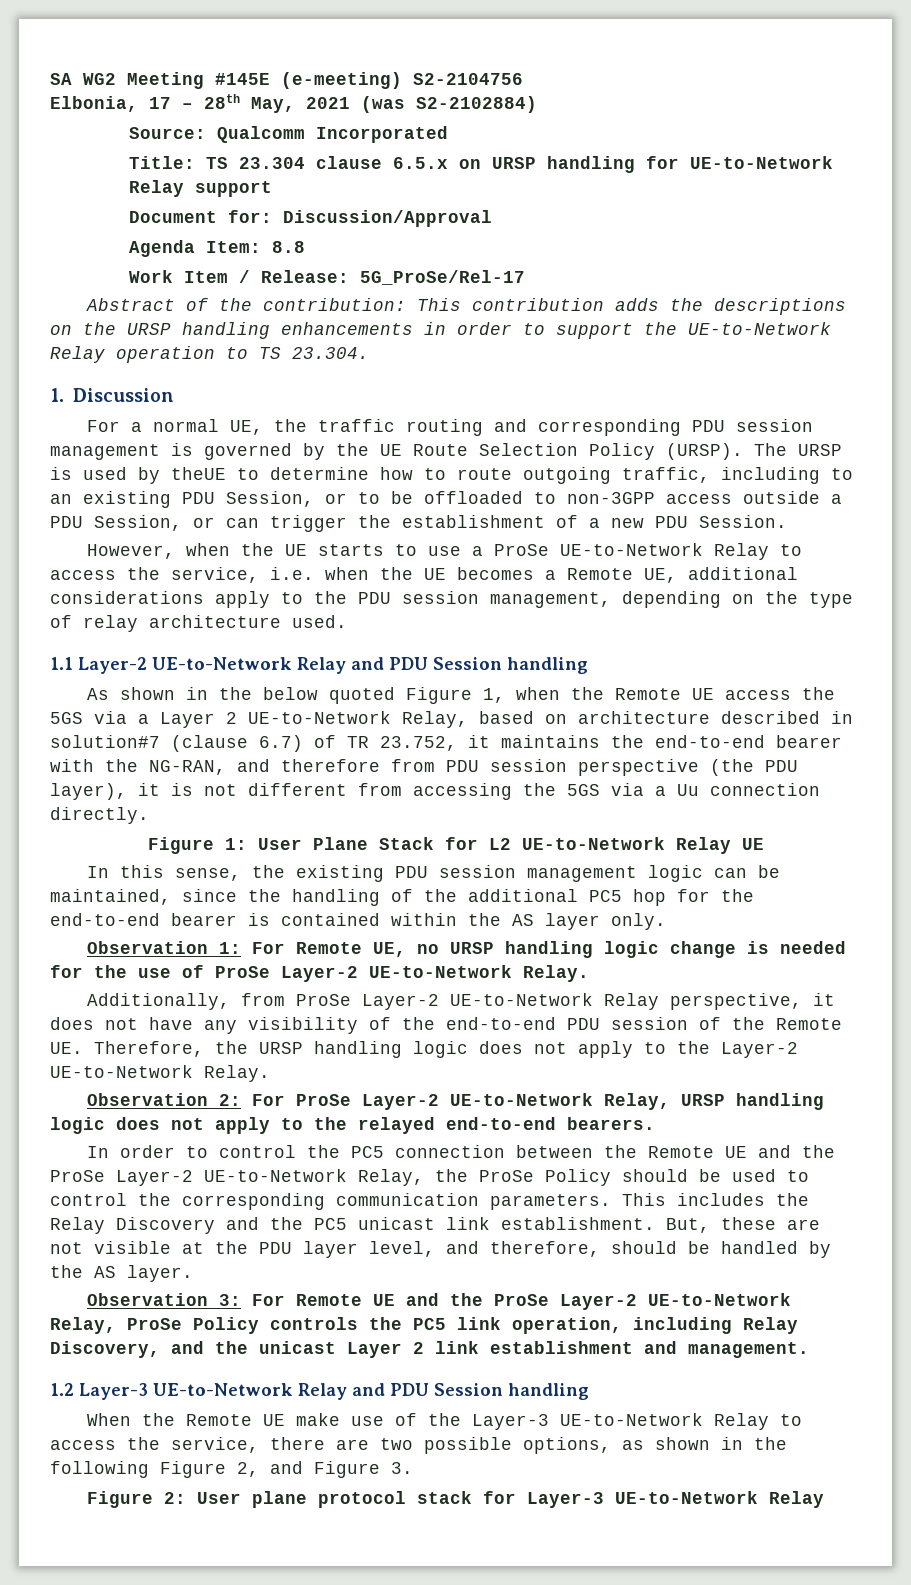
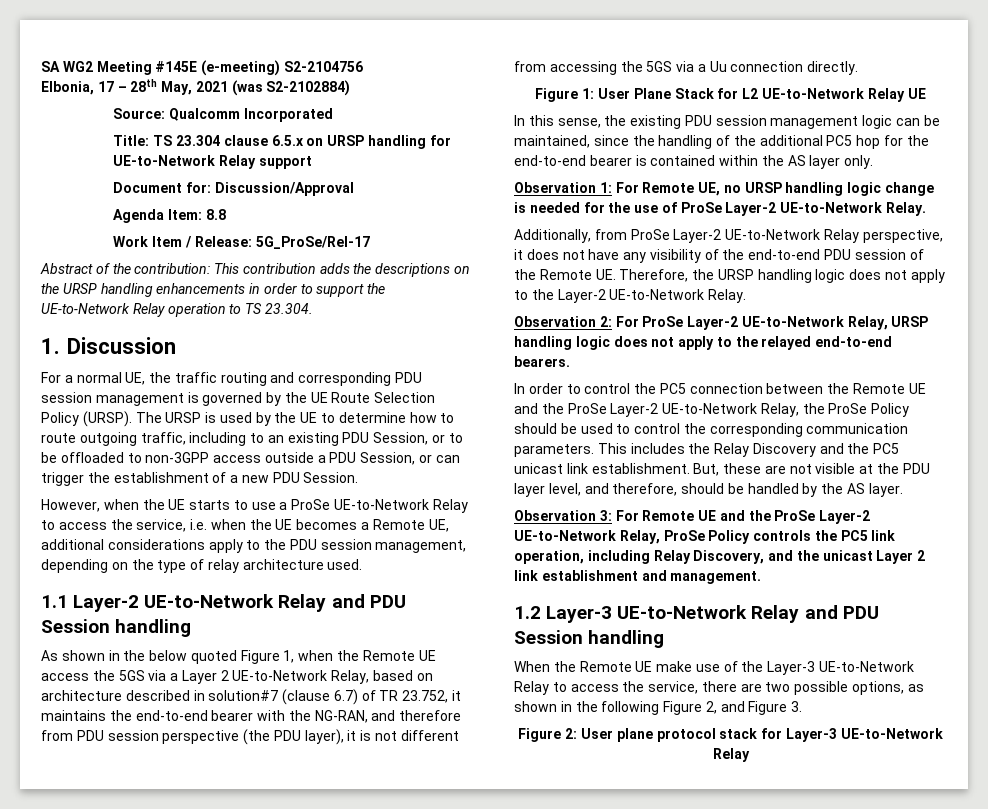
- The URSP is used by theUE to determine how to route outgoing traffic, including to an existing PDU Session, or to be offloaded to non-3GPP access outside a PDU Session, or can trigger the establishment of a new PDU Session.
+ The URSP is used by the UE to determine how to route outgoing traffic, including to an existing PDU Session, or to be offloaded to non-3GPP access outside a PDU Session, or can trigger the establishment of a new PDU Session.

